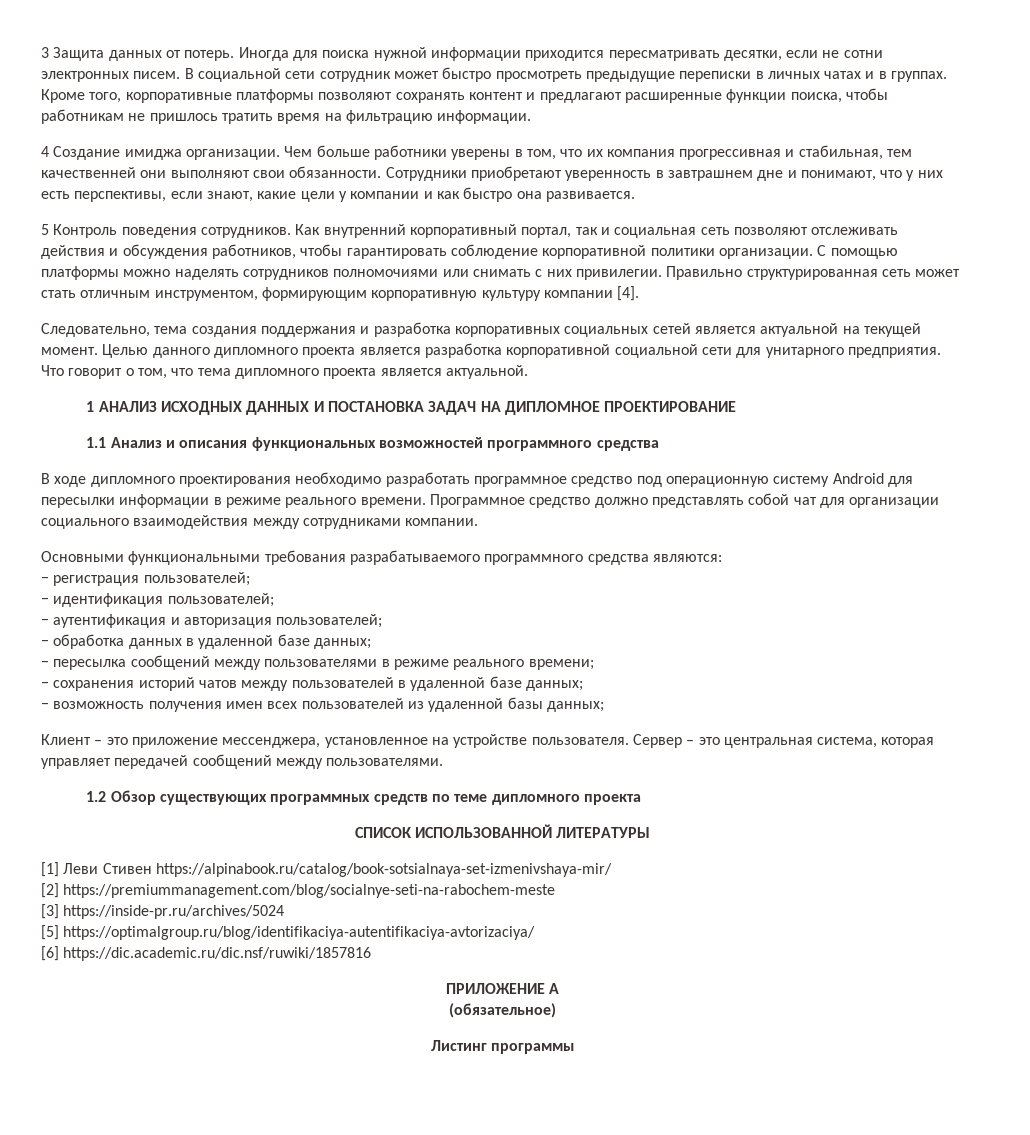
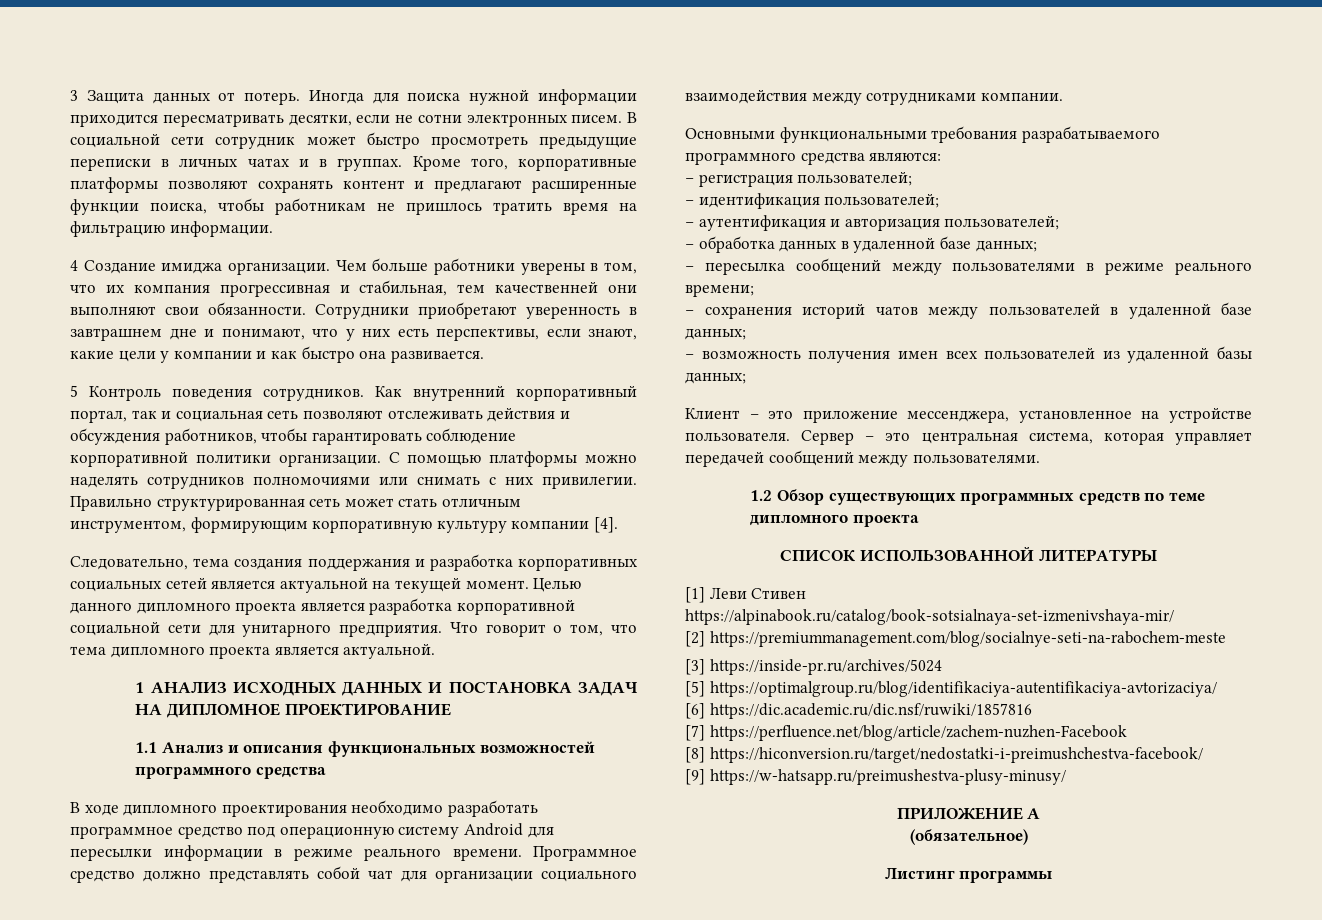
+ [7] https://perfluence.net/blog/article/zachem-nuzhen-Facebook
+ [8] https://hiconversion.ru/target/nedostatki-i-preimushchestva-facebook/
+ [9] https://w-hatsapp.ru/preimushestva-plusy-minusy/

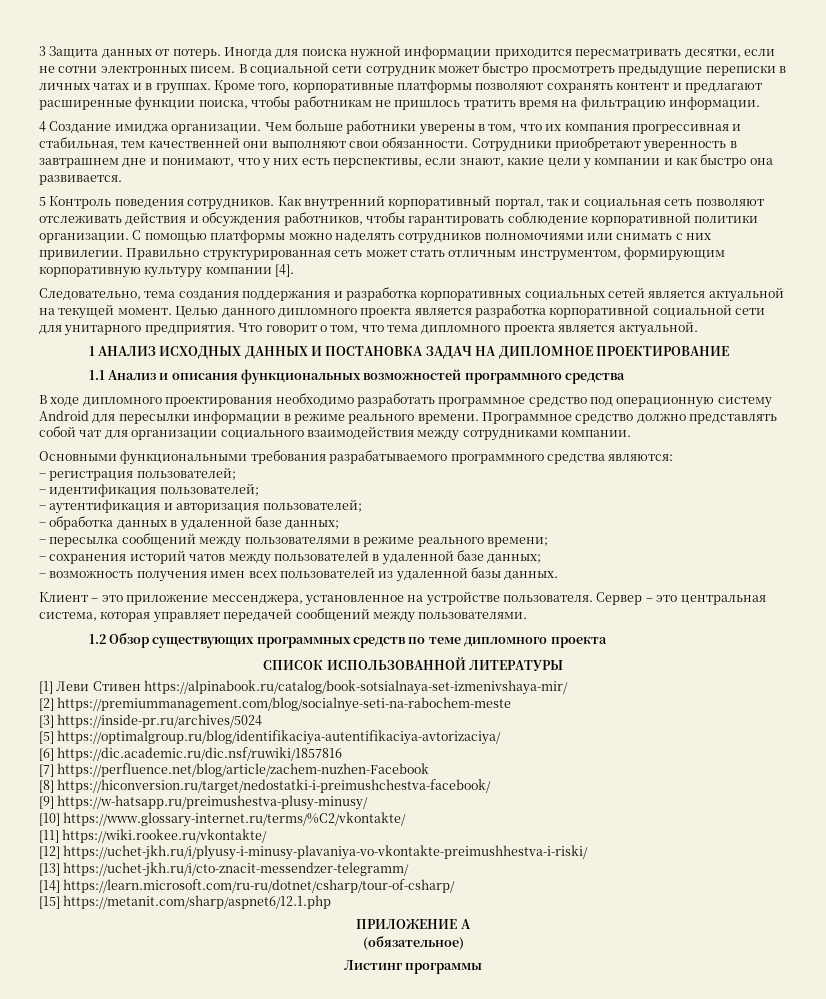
- − возможность получения имен всех пользователей из удаленной базы данных;
+ − возможность получения имен всех пользователей из удаленной базы данных.
+ [10] https://www.glossary-internet.ru/terms/%C2/vkontakte/
+ [11] https://wiki.rookee.ru/vkontakte/
+ [12] https://uchet-jkh.ru/i/plyusy-i-minusy-plavaniya-vo-vkontakte-preimushhestva-i-riski/
+ [13] https://uchet-jkh.ru/i/cto-znacit-messendzer-telegramm/
+ [14] https://learn.microsoft.com/ru-ru/dotnet/csharp/tour-of-csharp/
+ [15] https://metanit.com/sharp/aspnet6/12.1.php

